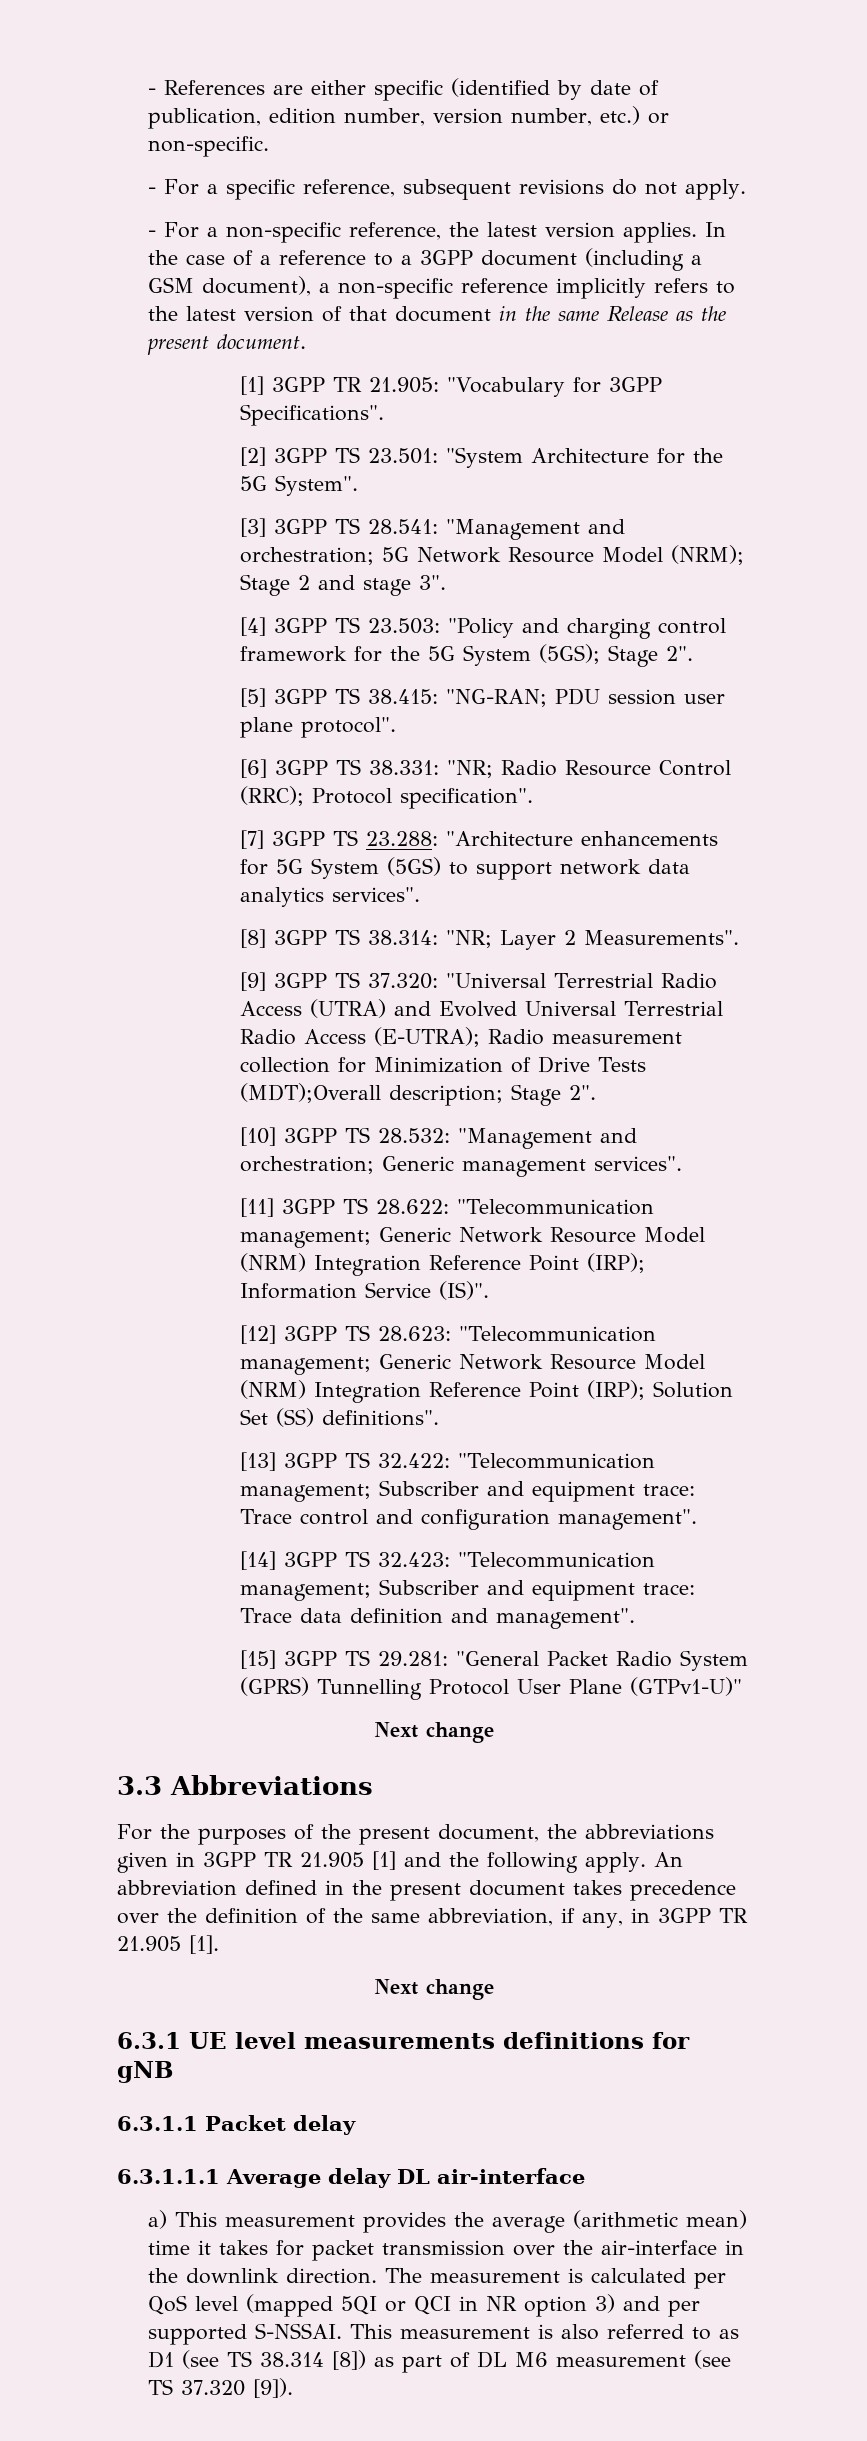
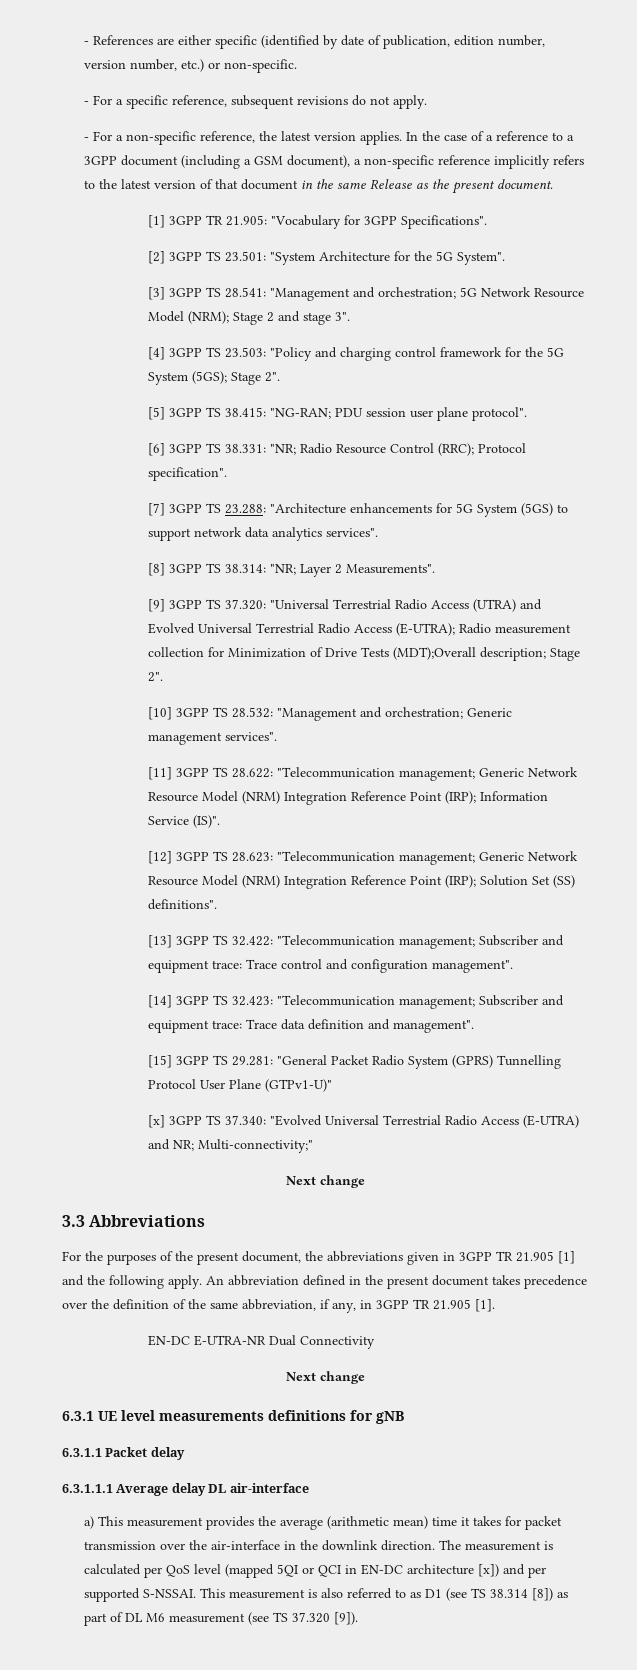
+ [x] 3GPP TS 37.340: "Evolved Universal Terrestrial Radio Access (E-UTRA) and NR; Multi-connectivity;"
+ EN-DC E-UTRA-NR Dual Connectivity
- The measurement is calculated per QoS level (mapped 5QI or QCI in NR option 3) and per supported S-NSSAI.
+ The measurement is calculated per QoS level (mapped 5QI or QCI in EN-DC architecture [x]) and per supported S-NSSAI.

